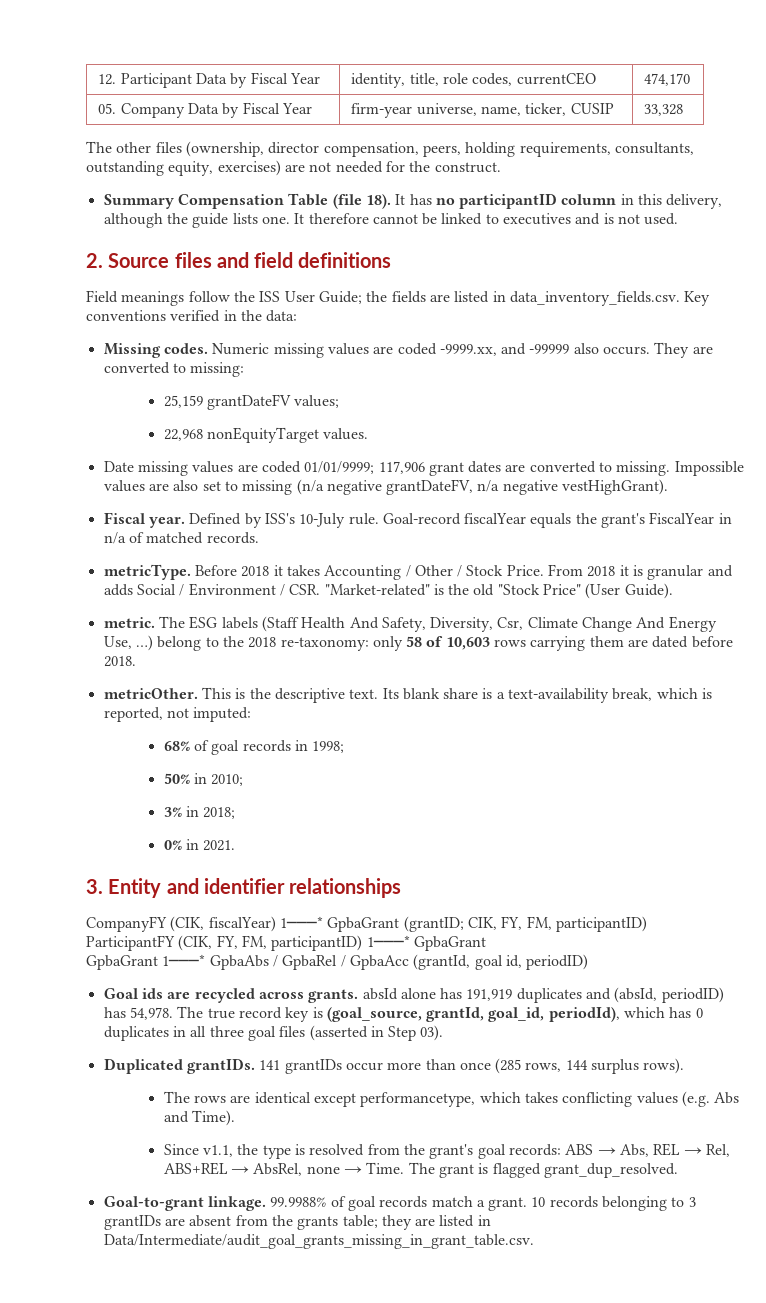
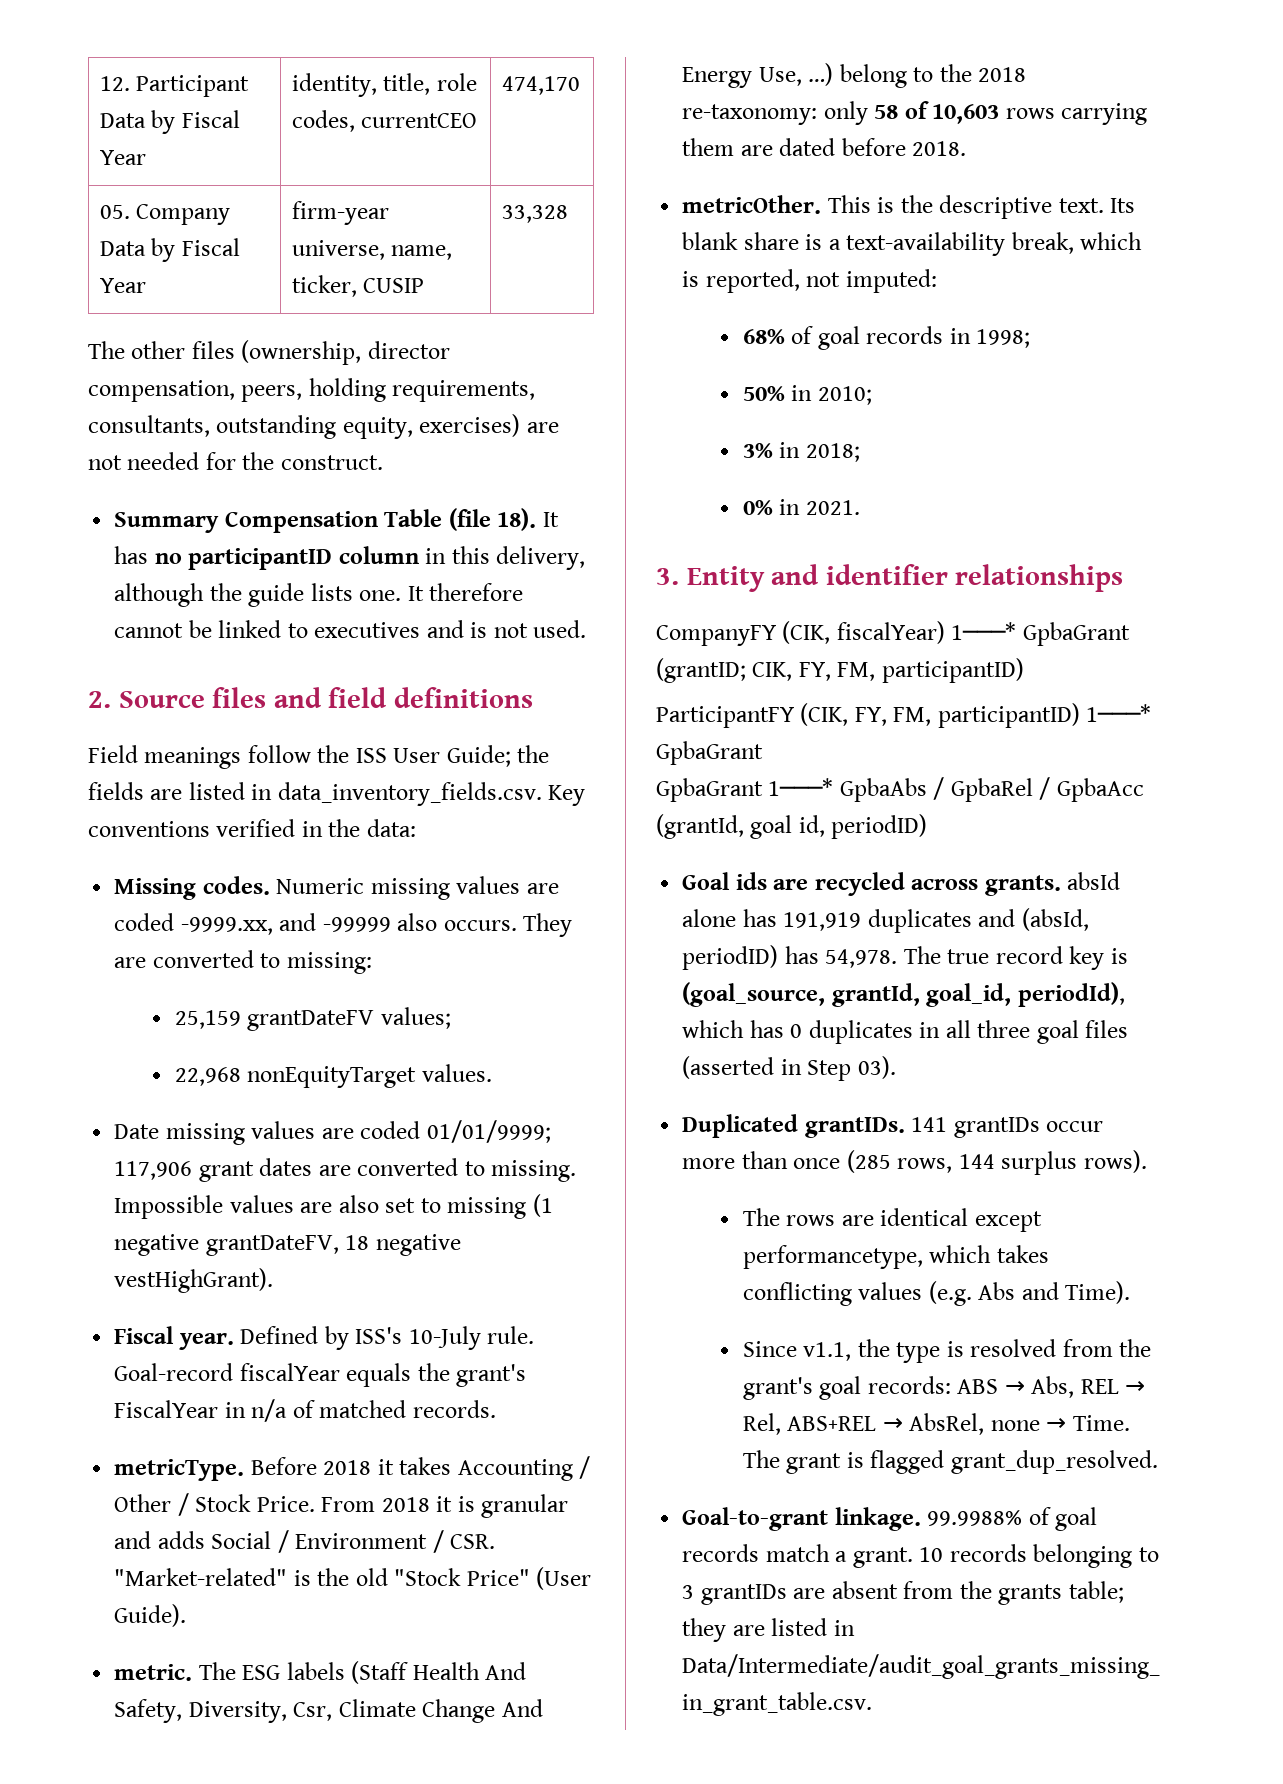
- Impossible values are also set to missing (n/a negative grantDateFV, n/a negative vestHighGrant).
+ Impossible values are also set to missing (1 negative grantDateFV, 18 negative vestHighGrant).

